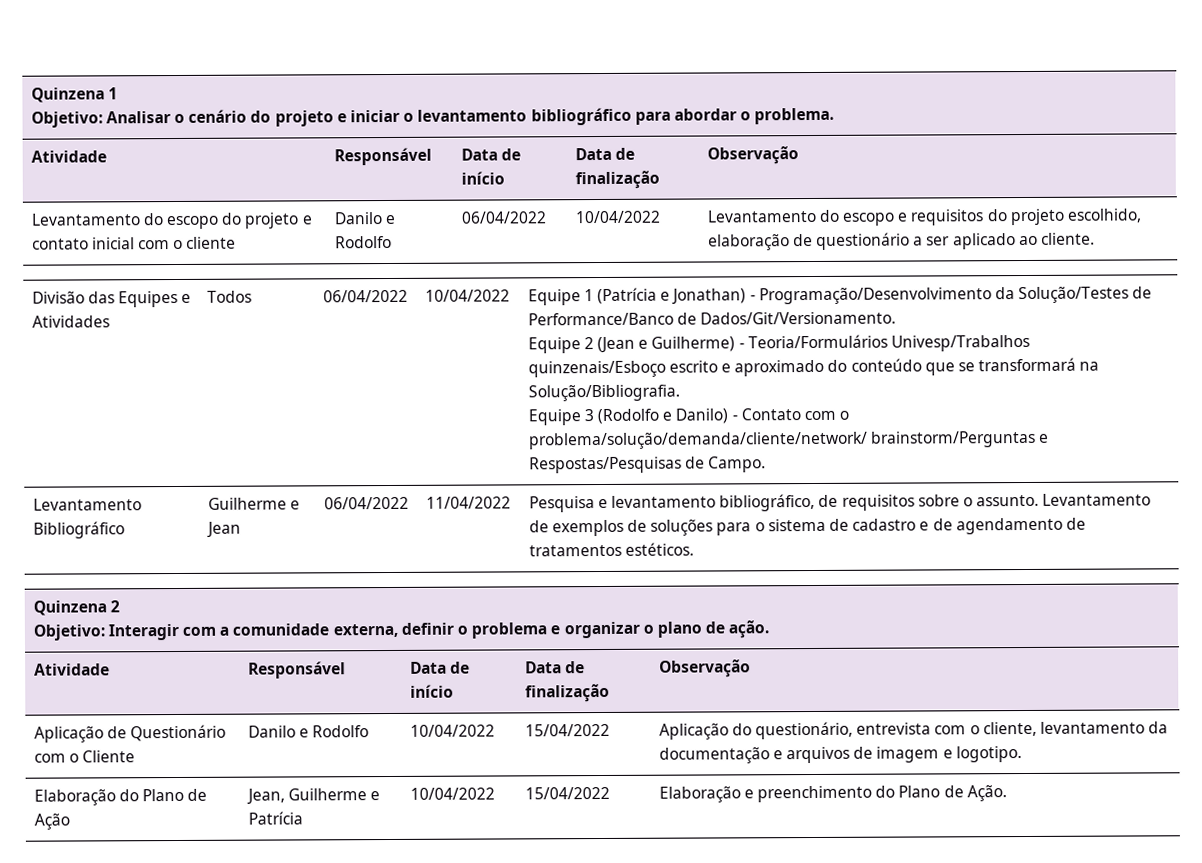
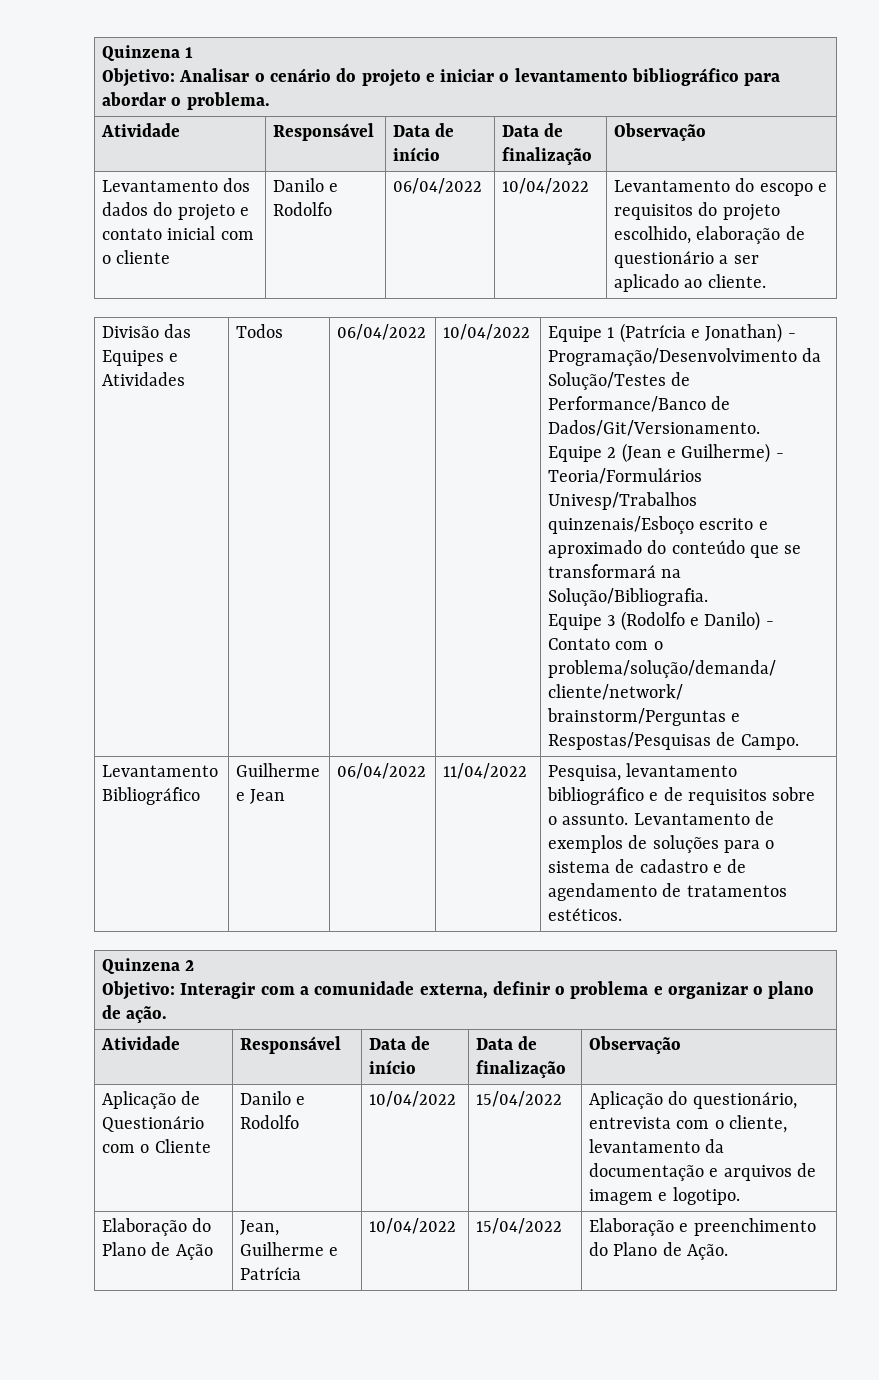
- Levantamento do escopo do projeto e contato inicial com o cliente | Danilo e Rodolfo | 06/04/2022 | 10/04/2022 | Levantamento do escopo e requisitos do projeto escolhido, elaboração de questionário a ser aplicado ao cliente.
+ Levantamento dos dados do projeto e contato inicial com o cliente | Danilo e Rodolfo | 06/04/2022 | 10/04/2022 | Levantamento do escopo e requisitos do projeto escolhido, elaboração de questionário a ser aplicado ao cliente.
- Levantamento Bibliográfico | Guilherme e Jean | 06/04/2022 | 11/04/2022 | Pesquisa e levantamento bibliográfico, de requisitos sobre o assunto. Levantamento de exemplos de soluções para o sistema de cadastro e de agendamento de tratamentos estéticos.
+ Levantamento Bibliográfico | Guilherme e Jean | 06/04/2022 | 11/04/2022 | Pesquisa, levantamento bibliográfico e de requisitos sobre o assunto. Levantamento de exemplos de soluções para o sistema de cadastro e de agendamento de tratamentos estéticos.

